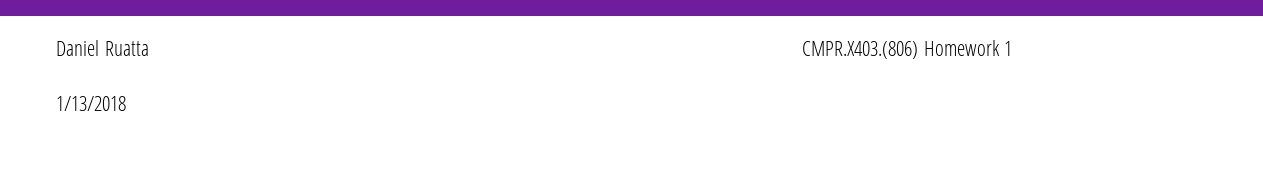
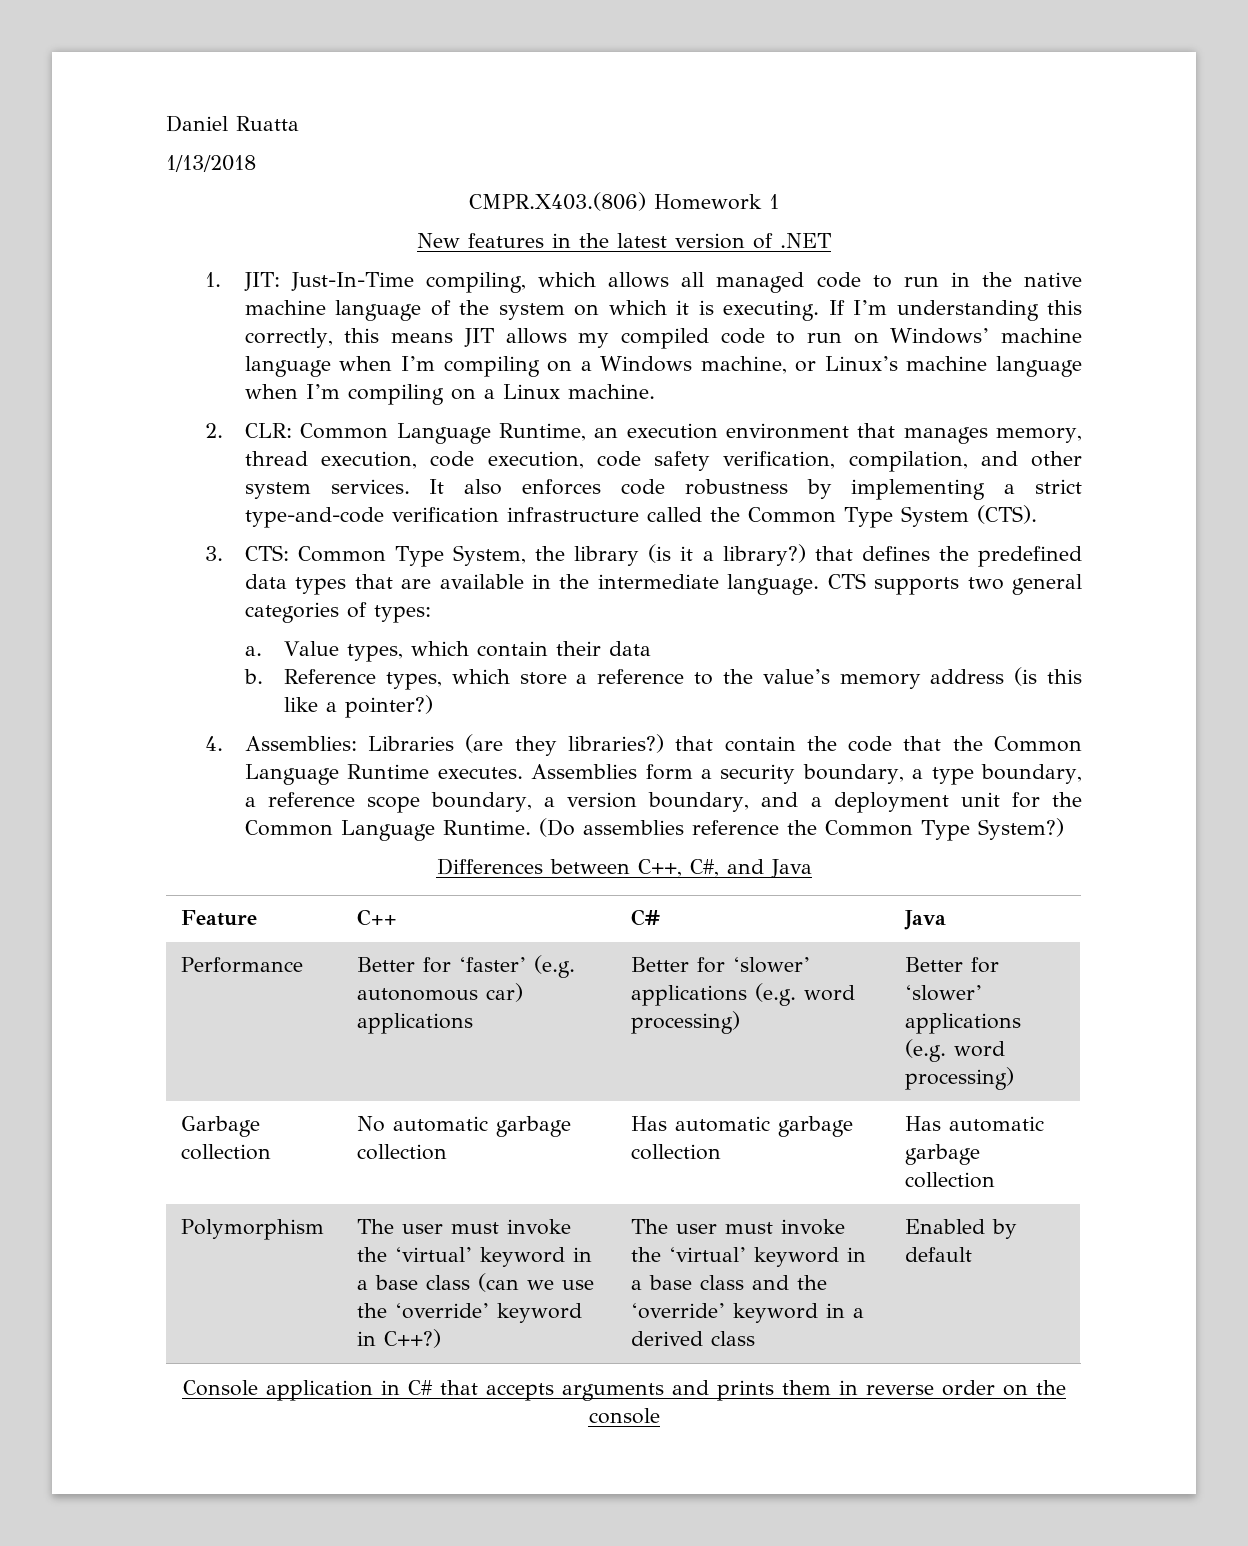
+ New features in the latest version of .NET
+ 1. JIT: Just-In-Time compiling, which allows all managed code to run in the native machine language of the system on which it is executing. If I’m understanding this correctly, this means JIT allows my compiled code to run on Windows’ machine language when I’m compiling on a Windows machine, or Linux’s machine language when I’m compiling on a Linux machine.
+ 2. CLR: Common Language Runtime, an execution environment that manages memory, thread execution, code execution, code safety verification, compilation, and other system services. It also enforces code robustness by implementing a strict type-and-code verification infrastructure called the Common Type System (CTS).
+ 3. CTS: Common Type System, the library (is it a library?) that defines the predefined data types that are available in the intermediate language. CTS supports two general categories of types:
+ a. Value types, which contain their data
+ b. Reference types, which store a reference to the value’s memory address (is this like a pointer?)
+ 4. Assemblies: Libraries (are they libraries?) that contain the code that the Common Language Runtime executes. Assemblies form a security boundary, a type boundary, a reference scope boundary, a version boundary, and a deployment unit for the Common Language Runtime. (Do assemblies reference the Common Type System?)
+ Differences between C++, C#, and Java
+ Feature | C++ | C# | Java
+ Performance | Better for ‘faster’ (e.g. autonomous car) applications | Better for ‘slower’ applications (e.g. word processing) | Better for ‘slower’ applications (e.g. word processing)
+ Garbage collection | No automatic garbage collection | Has automatic garbage collection | Has automatic garbage collection
+ Polymorphism | The user must invoke the ‘virtual’ keyword in a base class (can we use the ‘override’ keyword in C++?) | The user must invoke the ‘virtual’ keyword in a base class and the ‘override’ keyword in a derived class | Enabled by default
+ Console application in C# that accepts arguments and prints them in reverse order on the console

